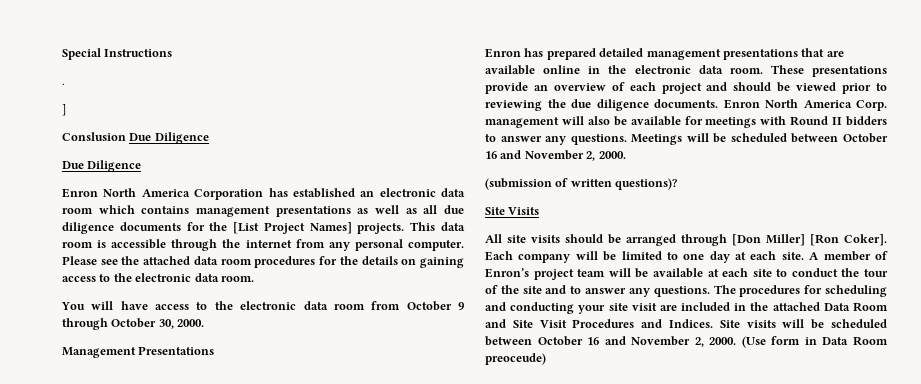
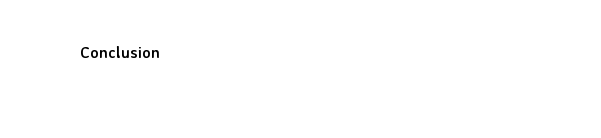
- Special Instructions
- .
- ]
- Conslusion Due Diligence
- Due Diligence
- Enron North America Corporation has established an electronic data room which contains management presentations as well as all due diligence documents for the [List Project Names] projects. This data room is accessible through the internet from any personal computer. Please see the attached data room procedures for the details on gaining access to the electronic data room.
- You will have access to the electronic data room from October 9 through October 30, 2000.
- Management Presentations
- Enron has prepared detailed management presentations that are available online in the electronic data room. These presentations provide an overview of each project and should be viewed prior to reviewing the due diligence documents. Enron North America Corp. management will also be available for meetings with Round II bidders to answer any questions. Meetings will be scheduled between October 16 and November 2, 2000.
- (submission of written questions)?
- Site Visits
- All site visits should be arranged through [Don Miller] [Ron Coker]. Each company will be limited to one day at each site. A member of Enron’s project team will be available at each site to conduct the tour of the site and to answer any questions. The procedures for scheduling and conducting your site visit are included in the attached Data Room and Site Visit Procedures and Indices. Site visits will be scheduled between October 16 and November 2, 2000. (Use form in Data Room preoceude)
+ Conclusion

